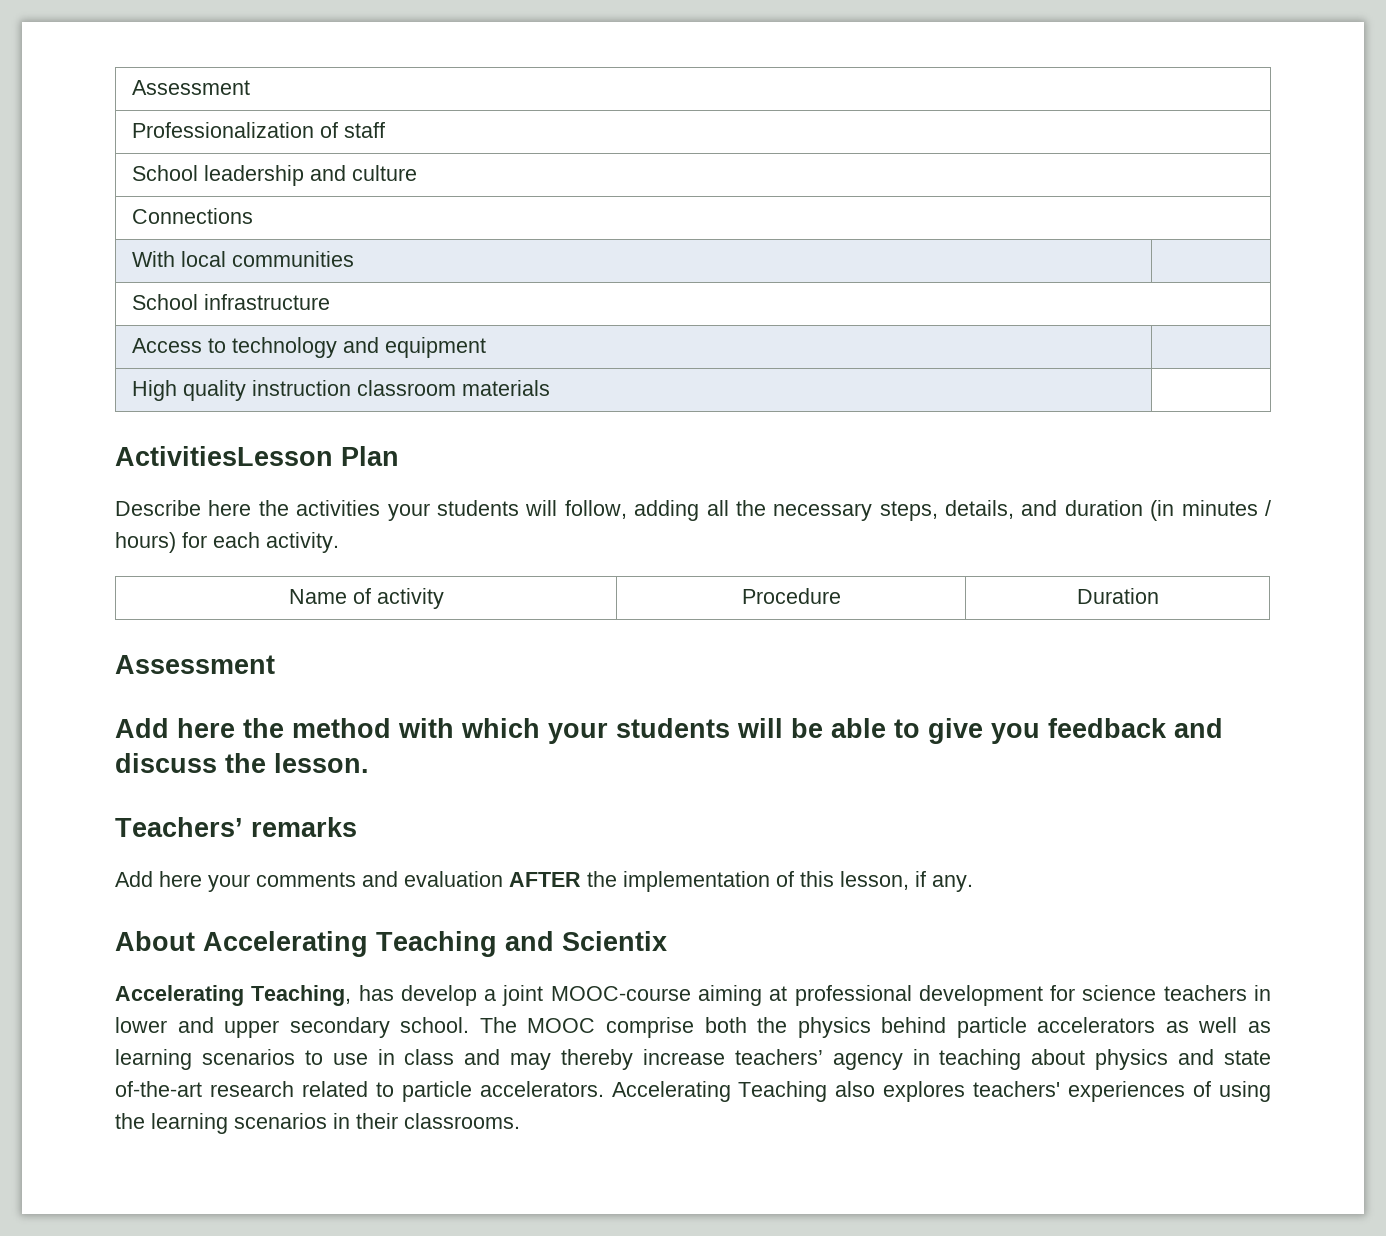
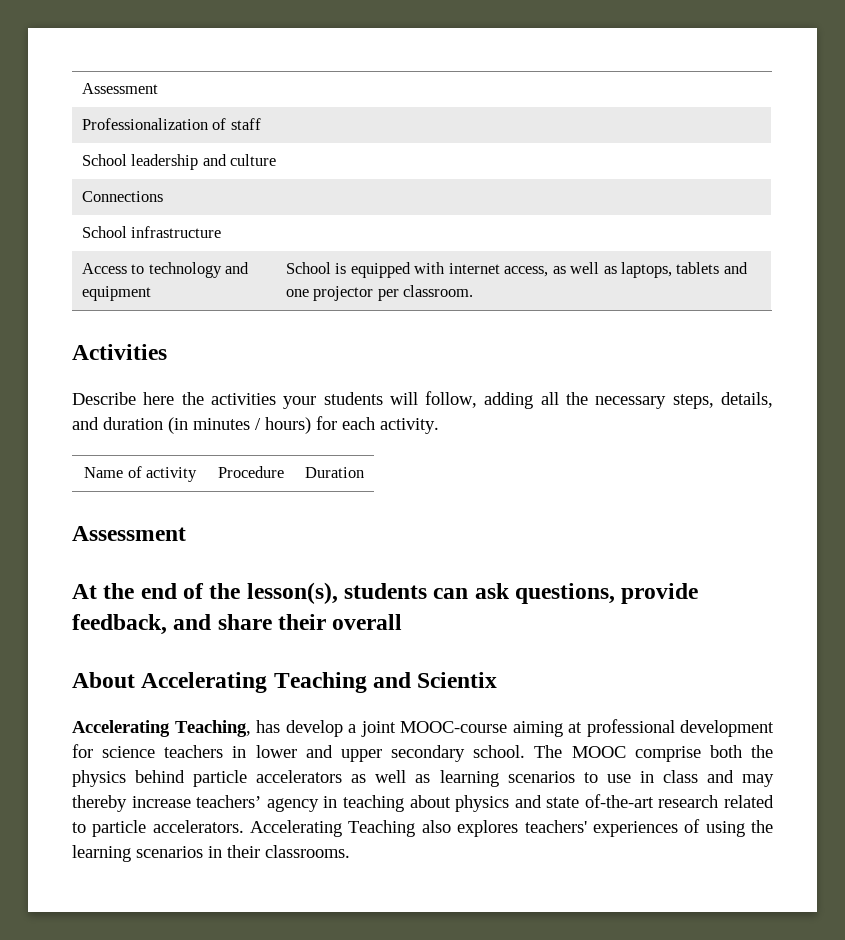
- With local communities |
- Access to technology and equipment |
- High quality instruction classroom materials |
- ActivitiesLesson Plan
+ Access to technology and equipment | School is equipped with internet access, as well as laptops, tablets and one projector per classroom.
+ Activities
- Add here the method with which your students will be able to give you feedback and discuss the lesson.
- Teachers’ remarks
- Add here your comments and evaluation AFTER the implementation of this lesson, if any.
+ At the end of the lesson(s), students can ask questions, provide feedback, and share their overall

